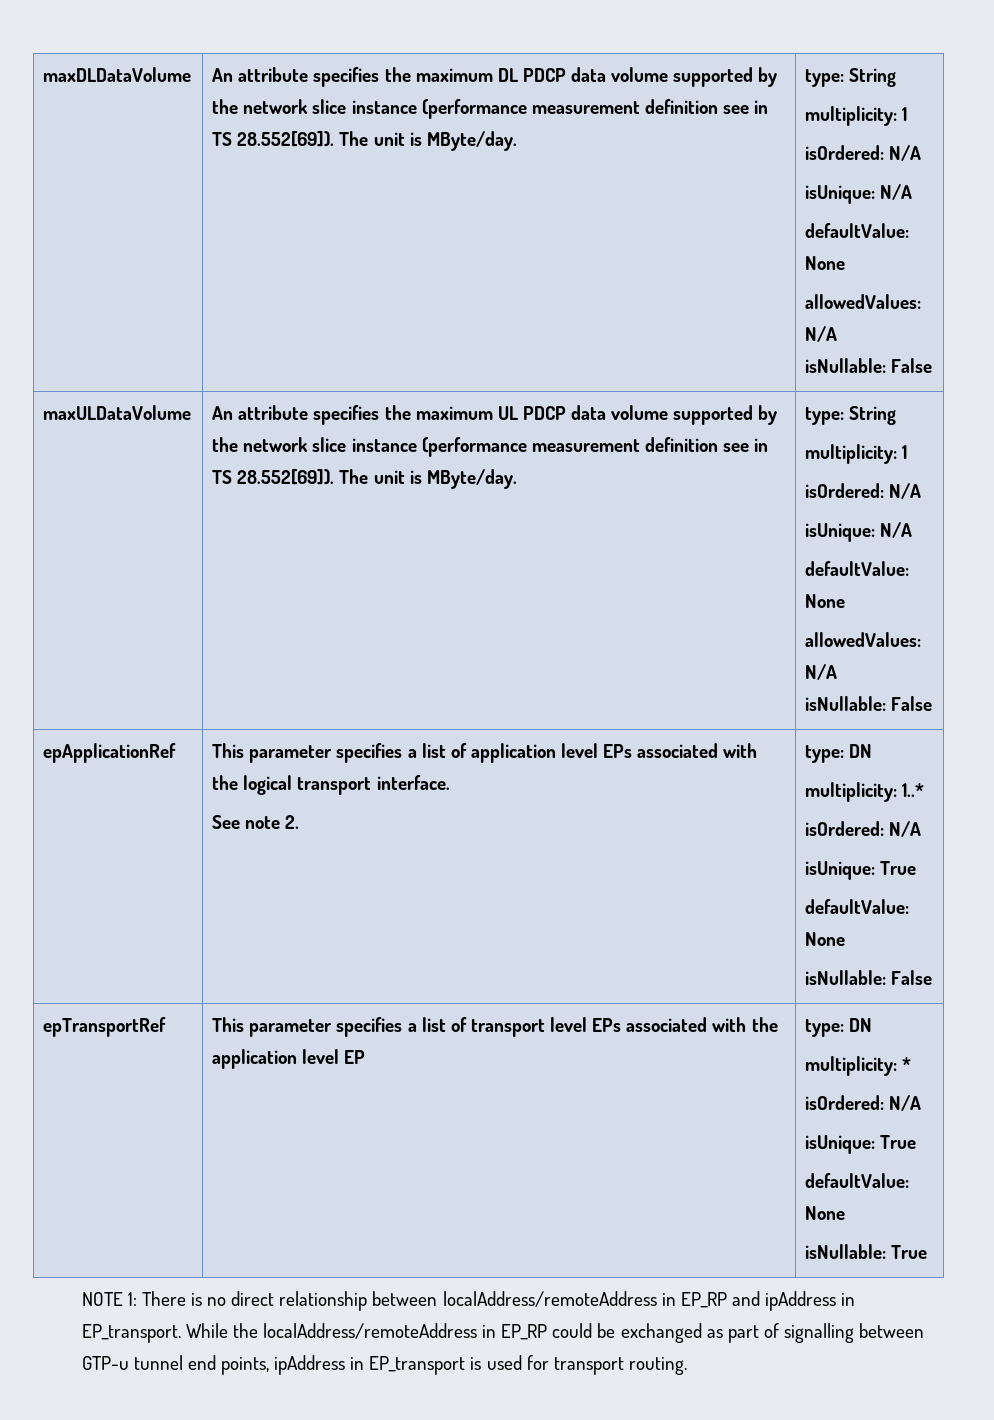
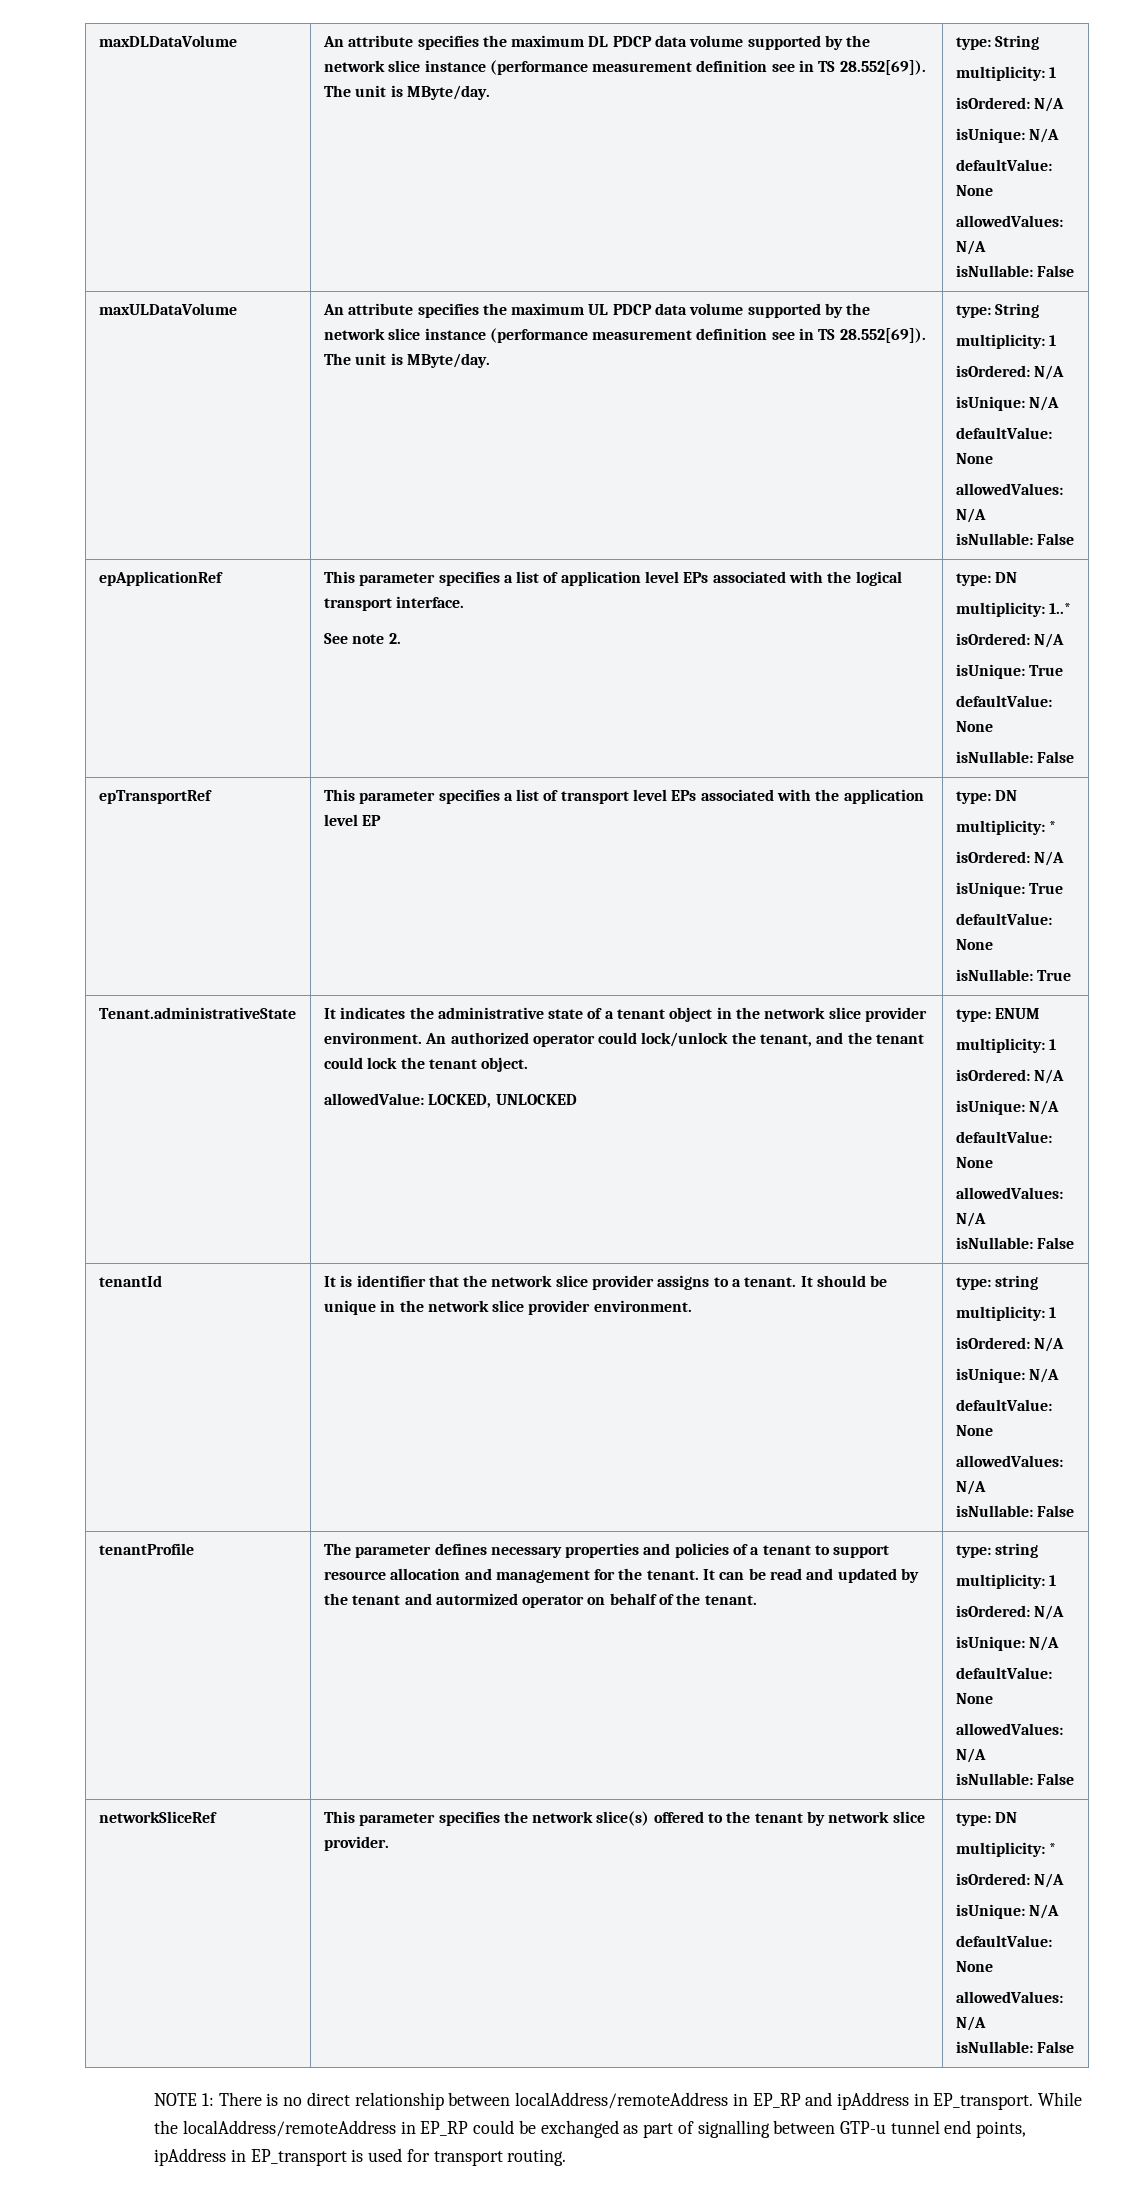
+ Tenant.administrativeState | It indicates the administrative state of a tenant object in the network slice provider environment. An authorized operator could lock/unlock the tenant, and the tenant could lock the tenant object.
+ allowedValue: LOCKED, UNLOCKED | type: ENUM
+ multiplicity: 1
+ isOrdered: N/A
+ isUnique: N/A
+ defaultValue: None
+ allowedValues: N/A
+ isNullable: False
+ tenantId | It is identifier that the network slice provider assigns to a tenant. It should be unique in the network slice provider environment. | type: string
+ multiplicity: 1
+ isOrdered: N/A
+ isUnique: N/A
+ defaultValue: None
+ allowedValues: N/A
+ isNullable: False
+ tenantProfile | The parameter defines necessary properties and policies of a tenant to support resource allocation and management for the tenant. It can be read and updated by the tenant and autormized operator on behalf of the tenant. | type: string
+ multiplicity: 1
+ isOrdered: N/A
+ isUnique: N/A
+ defaultValue: None
+ allowedValues: N/A
+ isNullable: False
+ networkSliceRef | This parameter specifies the network slice(s) offered to the tenant by network slice provider. | type: DN
+ multiplicity: *
+ isOrdered: N/A
+ isUnique: N/A
+ defaultValue: None
+ allowedValues: N/A
+ isNullable: False

